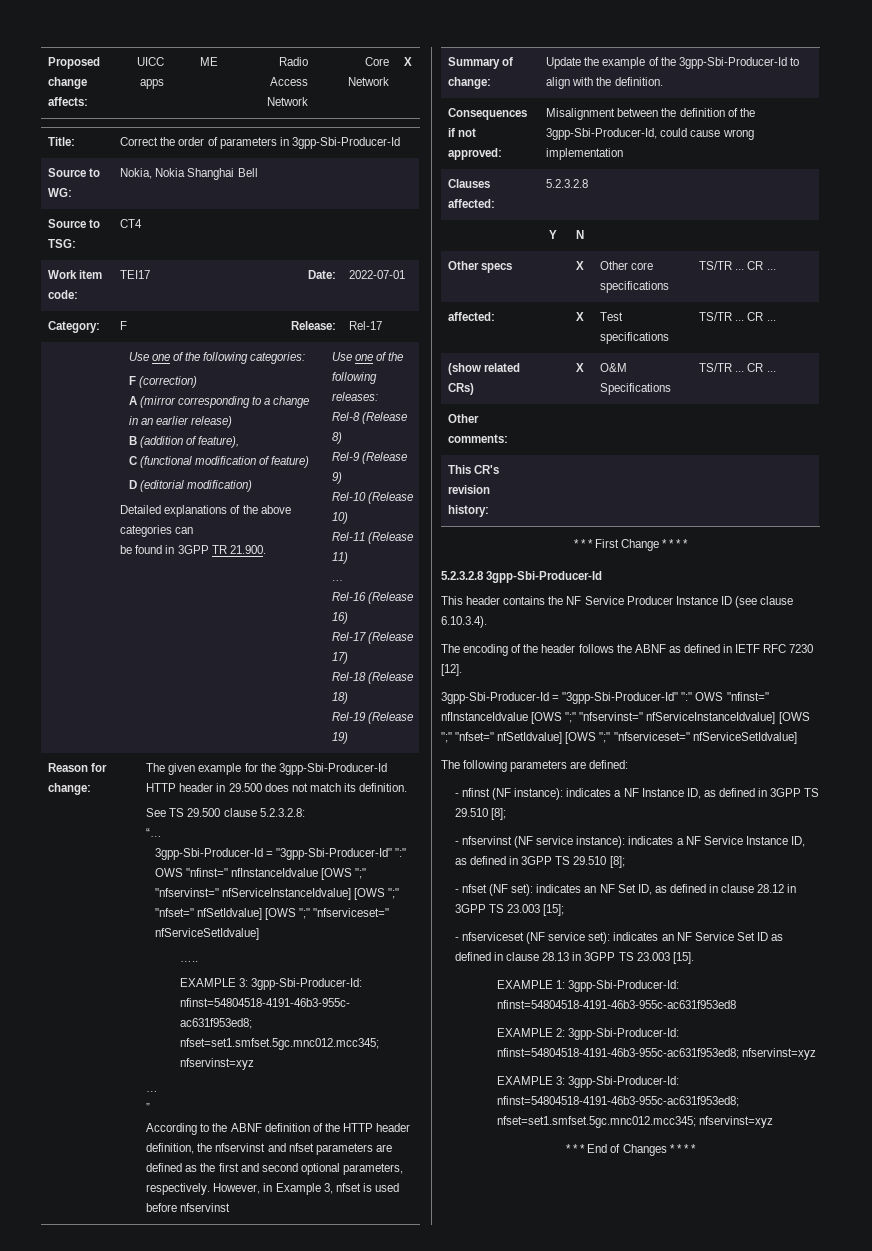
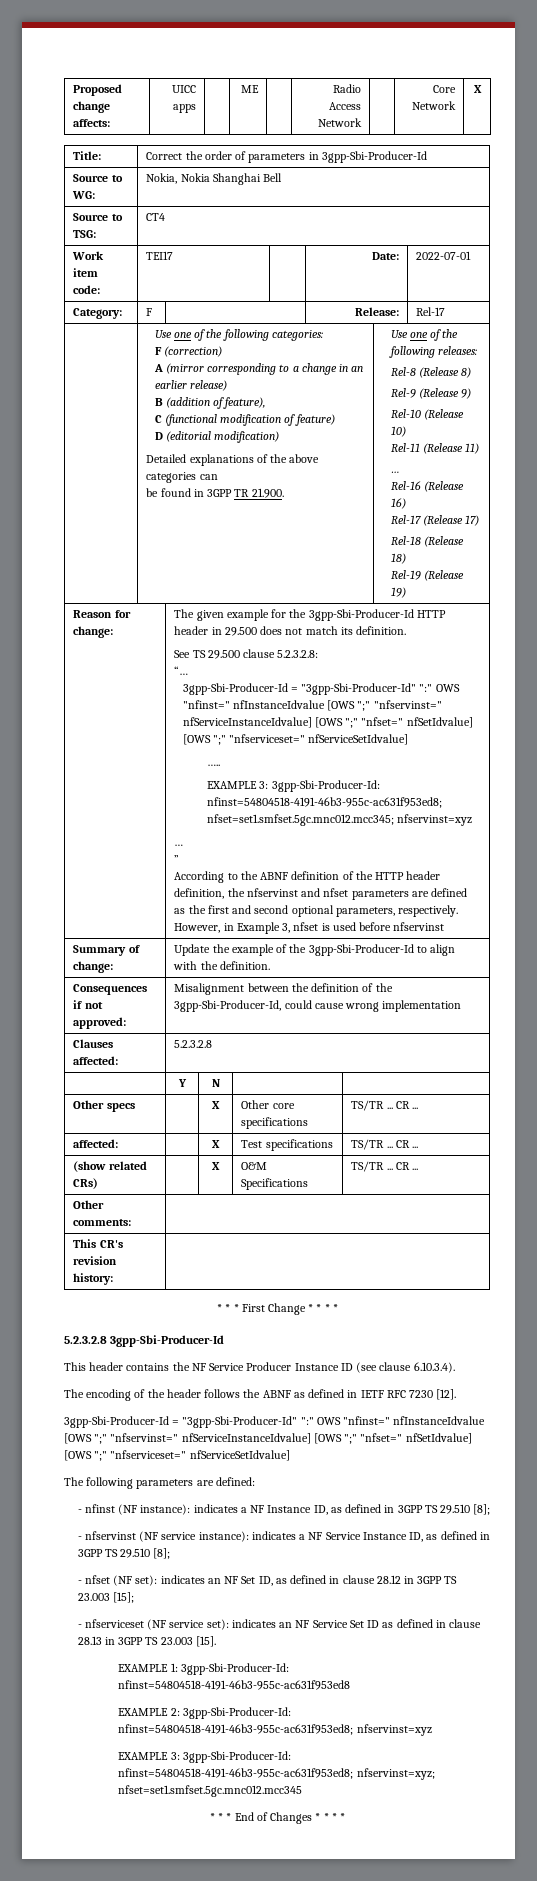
  EXAMPLE 2: 3gpp-Sbi-Producer-Id: nfinst=54804518-4191-46b3-955c-ac631f953ed8; nfservinst=xyz
- EXAMPLE 3: 3gpp-Sbi-Producer-Id: nfinst=54804518-4191-46b3-955c-ac631f953ed8; nfset=set1.smfset.5gc.mnc012.mcc345; nfservinst=xyz
+ EXAMPLE 3: 3gpp-Sbi-Producer-Id: nfinst=54804518-4191-46b3-955c-ac631f953ed8; nfservinst=xyz; nfset=set1.smfset.5gc.mnc012.mcc345

